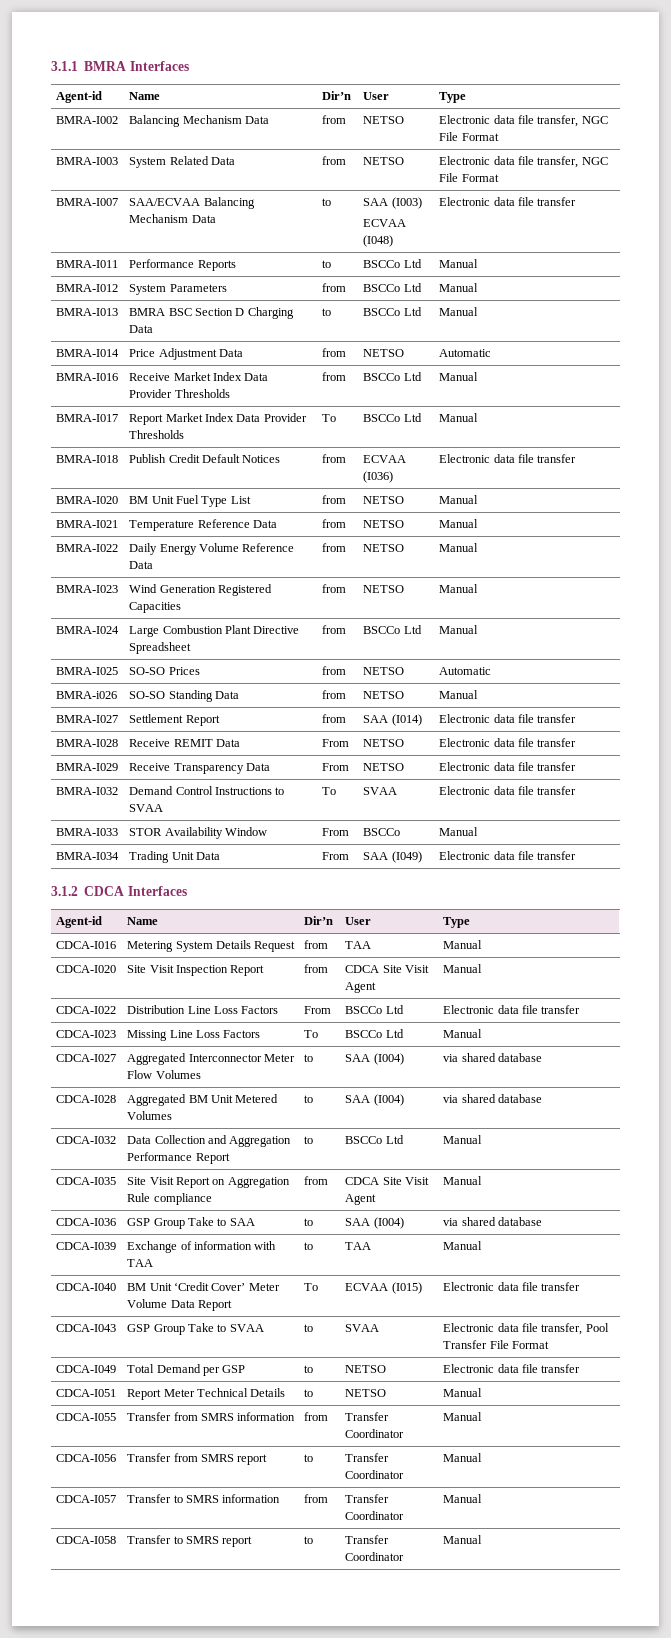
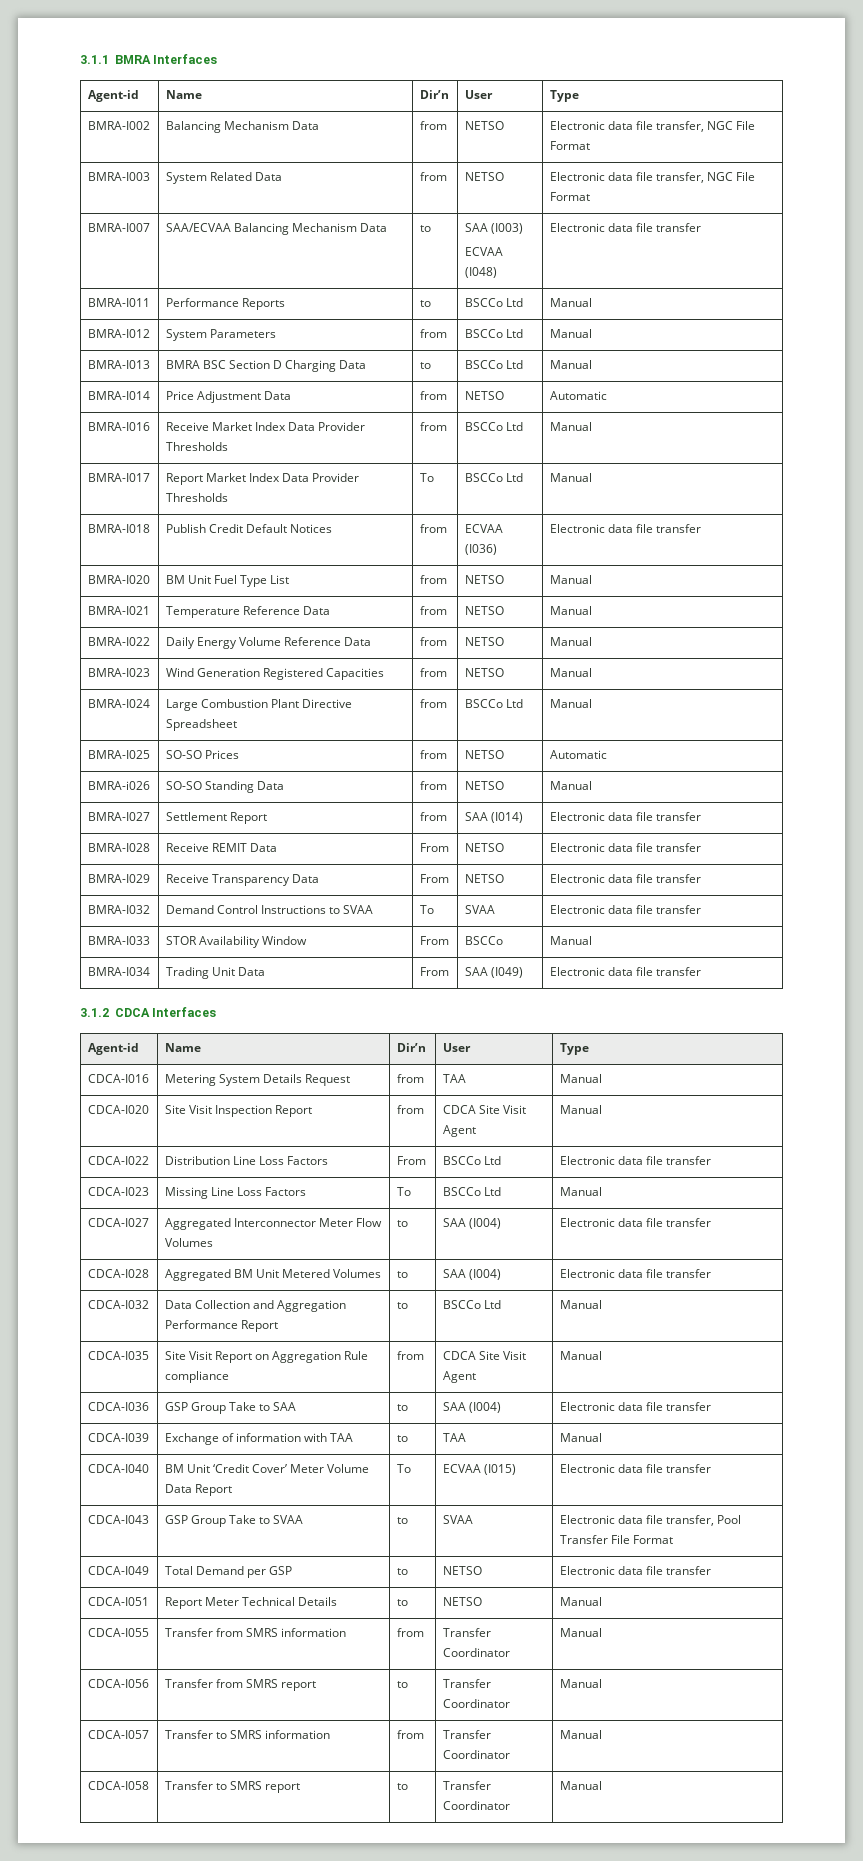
- CDCA-I027 | Aggregated Interconnector Meter Flow Volumes | to | SAA (I004) | via shared database
+ CDCA-I027 | Aggregated Interconnector Meter Flow Volumes | to | SAA (I004) | Electronic data file transfer
- CDCA-I028 | Aggregated BM Unit Metered Volumes | to | SAA (I004) | via shared database
+ CDCA-I028 | Aggregated BM Unit Metered Volumes | to | SAA (I004) | Electronic data file transfer
- CDCA-I036 | GSP Group Take to SAA | to | SAA (I004) | via shared database
+ CDCA-I036 | GSP Group Take to SAA | to | SAA (I004) | Electronic data file transfer

